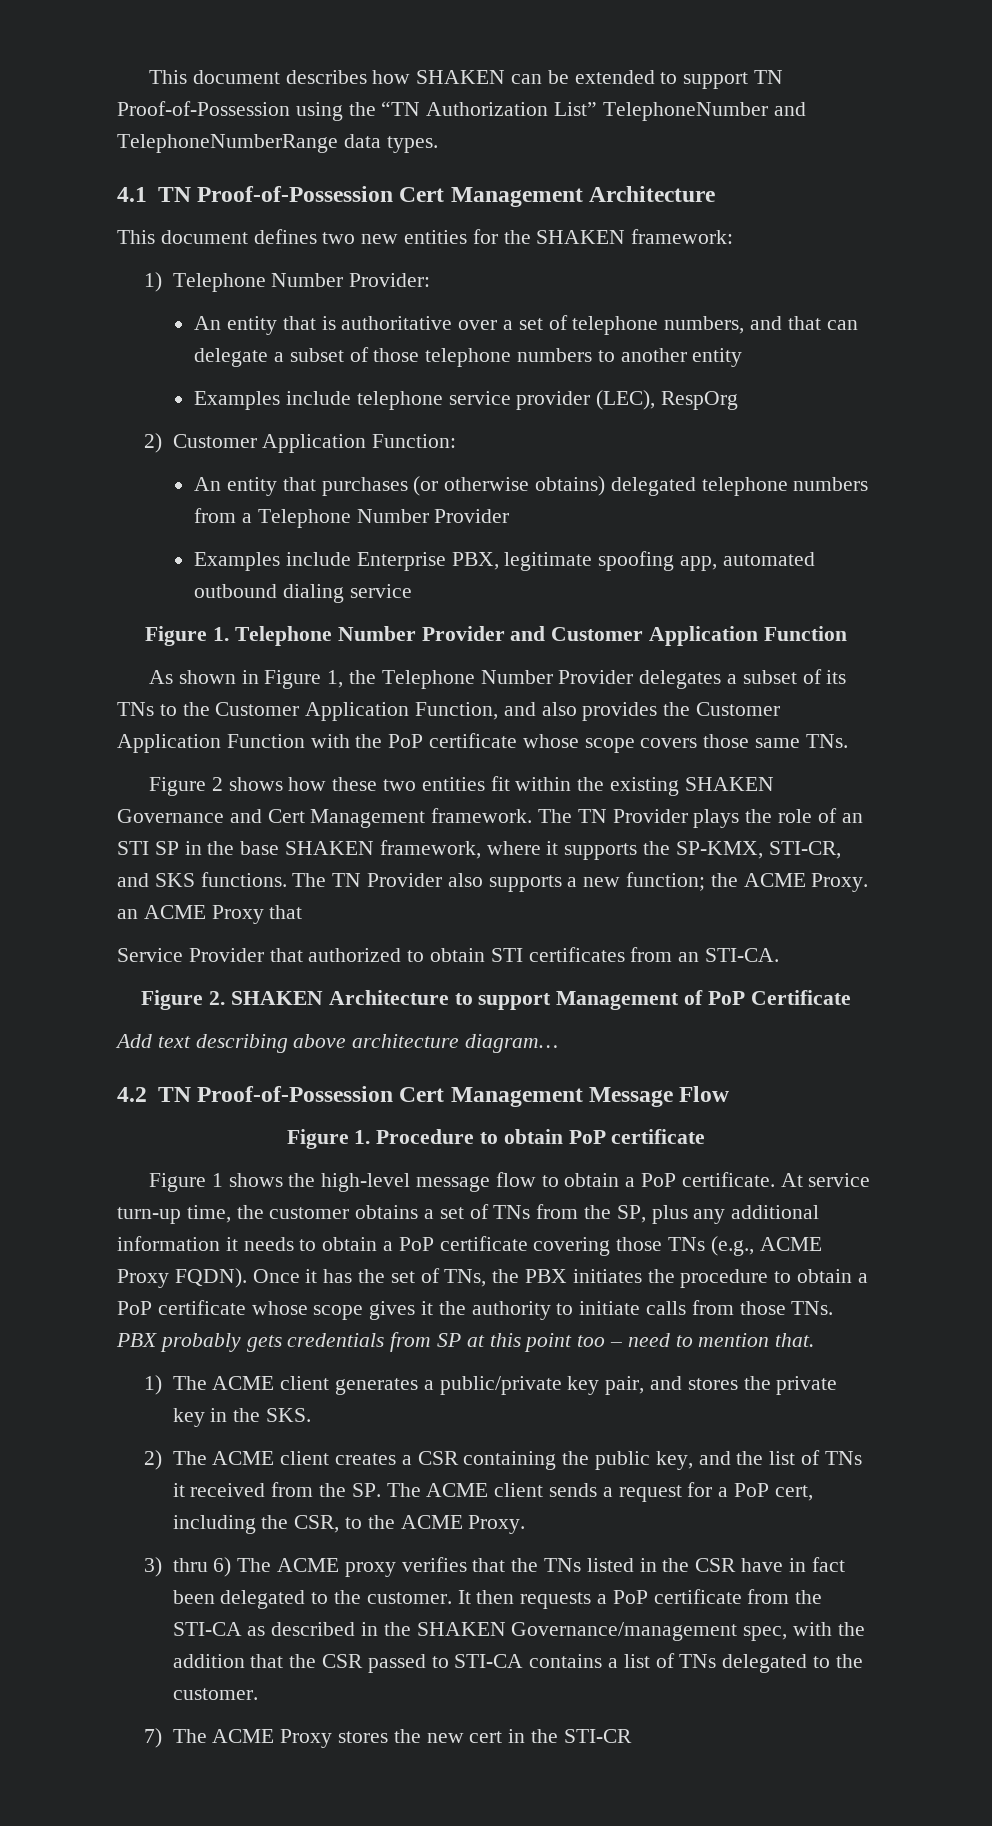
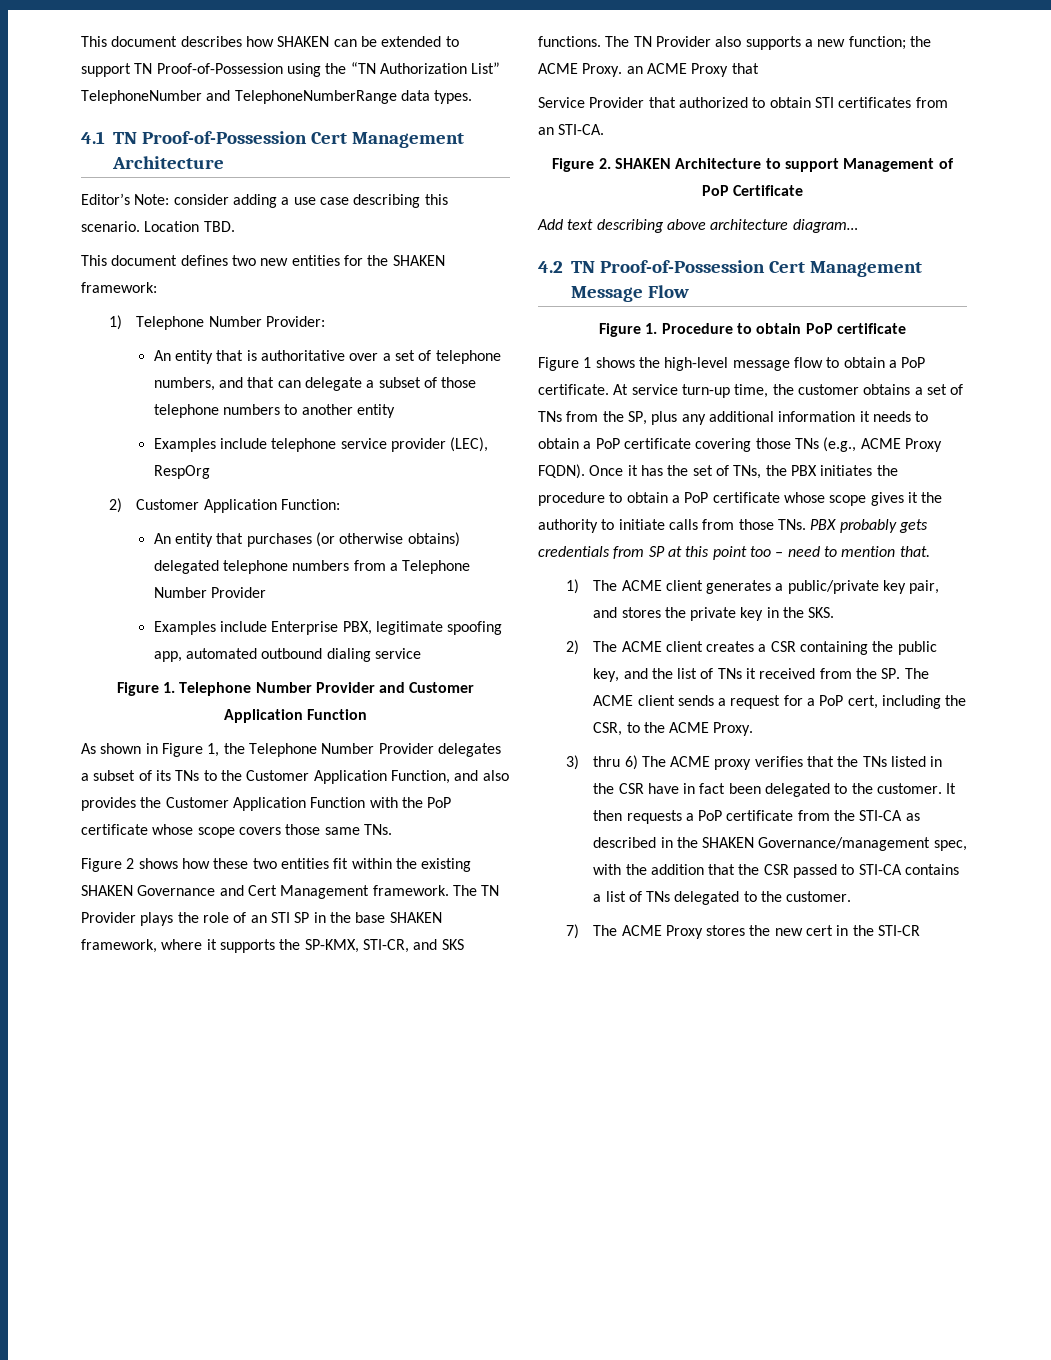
+ Editor’s Note: consider adding a use case describing this scenario. Location TBD.

